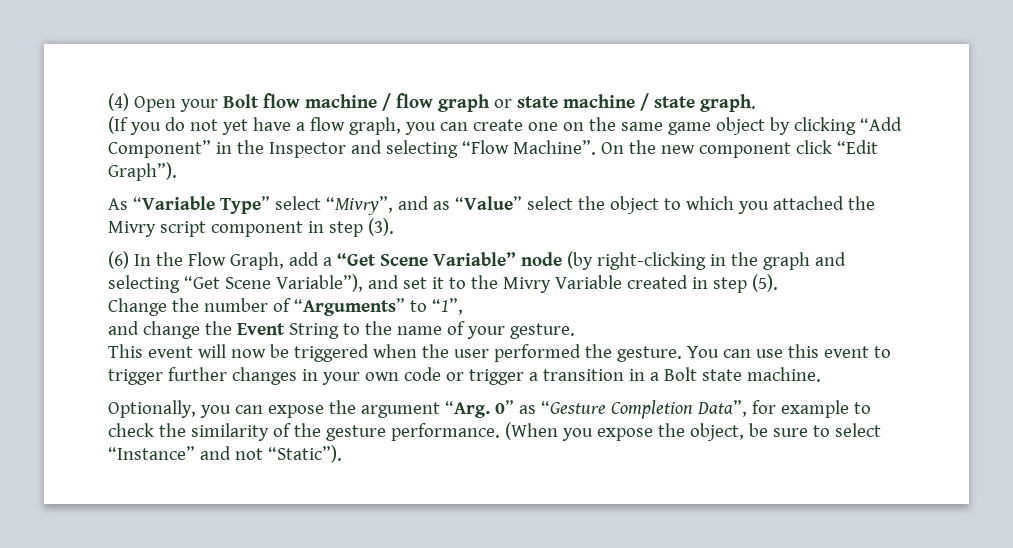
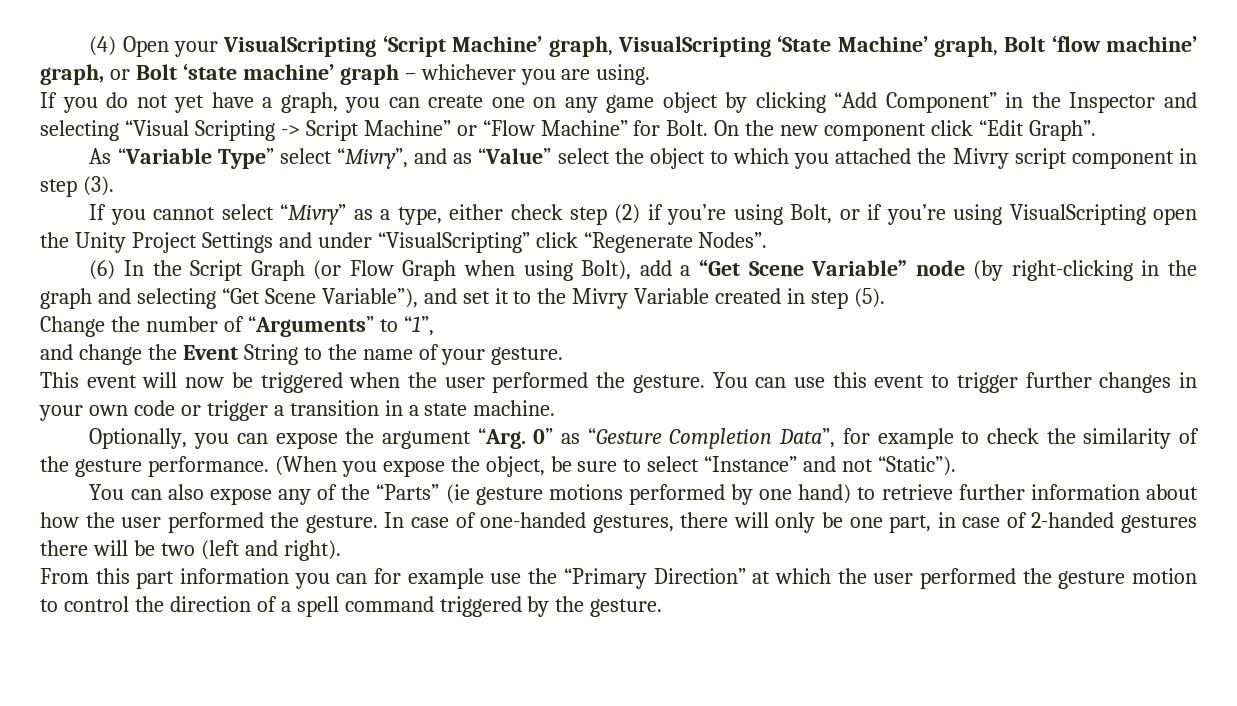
- (4) Open your Bolt flow machine / flow graph or state machine / state graph.
- (If you do not yet have a flow graph, you can create one on the same game object by clicking “Add Component” in the Inspector and selecting “Flow Machine”.
+ (4) Open your VisualScripting ‘Script Machine’ graph, VisualScripting ‘State Machine’ graph, Bolt ‘flow machine’ graph, or Bolt ‘state machine’ graph – whichever you are using.
+ If you do not yet have a graph, you can create one on any game object by clicking “Add Component” in the Inspector and selecting “Visual Scripting -> Script Machine” or “Flow Machine” for Bolt.
- On the new component click “Edit Graph”).
+ On the new component click “Edit Graph”.
- (6) In the Flow Graph, add a “Get Scene Variable” node (by right-clicking in the graph and selecting “Get Scene Variable”), and set it to the Mivry Variable created in step (5).
+ If you cannot select “Mivry” as a type, either check step (2) if you’re using Bolt, or if you’re using VisualScripting open the Unity Project Settings and under “VisualScripting” click “Regenerate Nodes”.
+ (6) In the Script Graph (or Flow Graph when using Bolt), add a “Get Scene Variable” node (by right-clicking in the graph and selecting “Get Scene Variable”), and set it to the Mivry Variable created in step (5).
- You can use this event to trigger further changes in your own code or trigger a transition in a Bolt state machine.
+ You can use this event to trigger further changes in your own code or trigger a transition in a state machine.
+ You can also expose any of the “Parts” (ie gesture motions performed by one hand) to retrieve further information about how the user performed the gesture. In case of one-handed gestures, there will only be one part, in case of 2-handed gestures there will be two (left and right).
+ From this part information you can for example use the “Primary Direction” at which the user performed the gesture motion to control the direction of a spell command triggered by the gesture.

